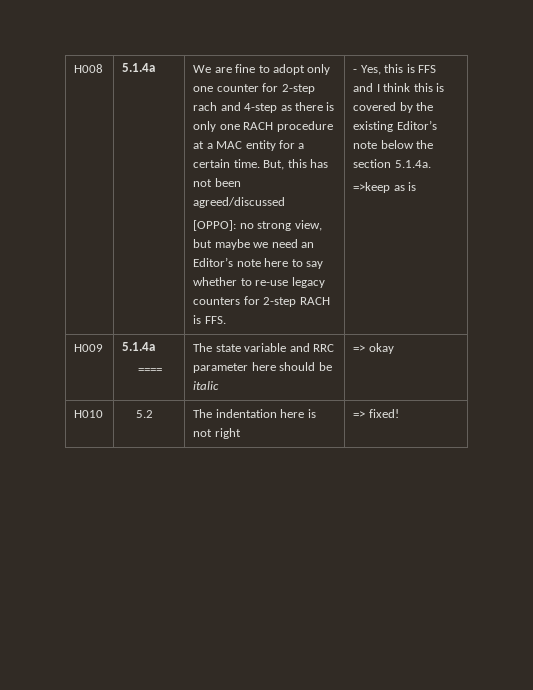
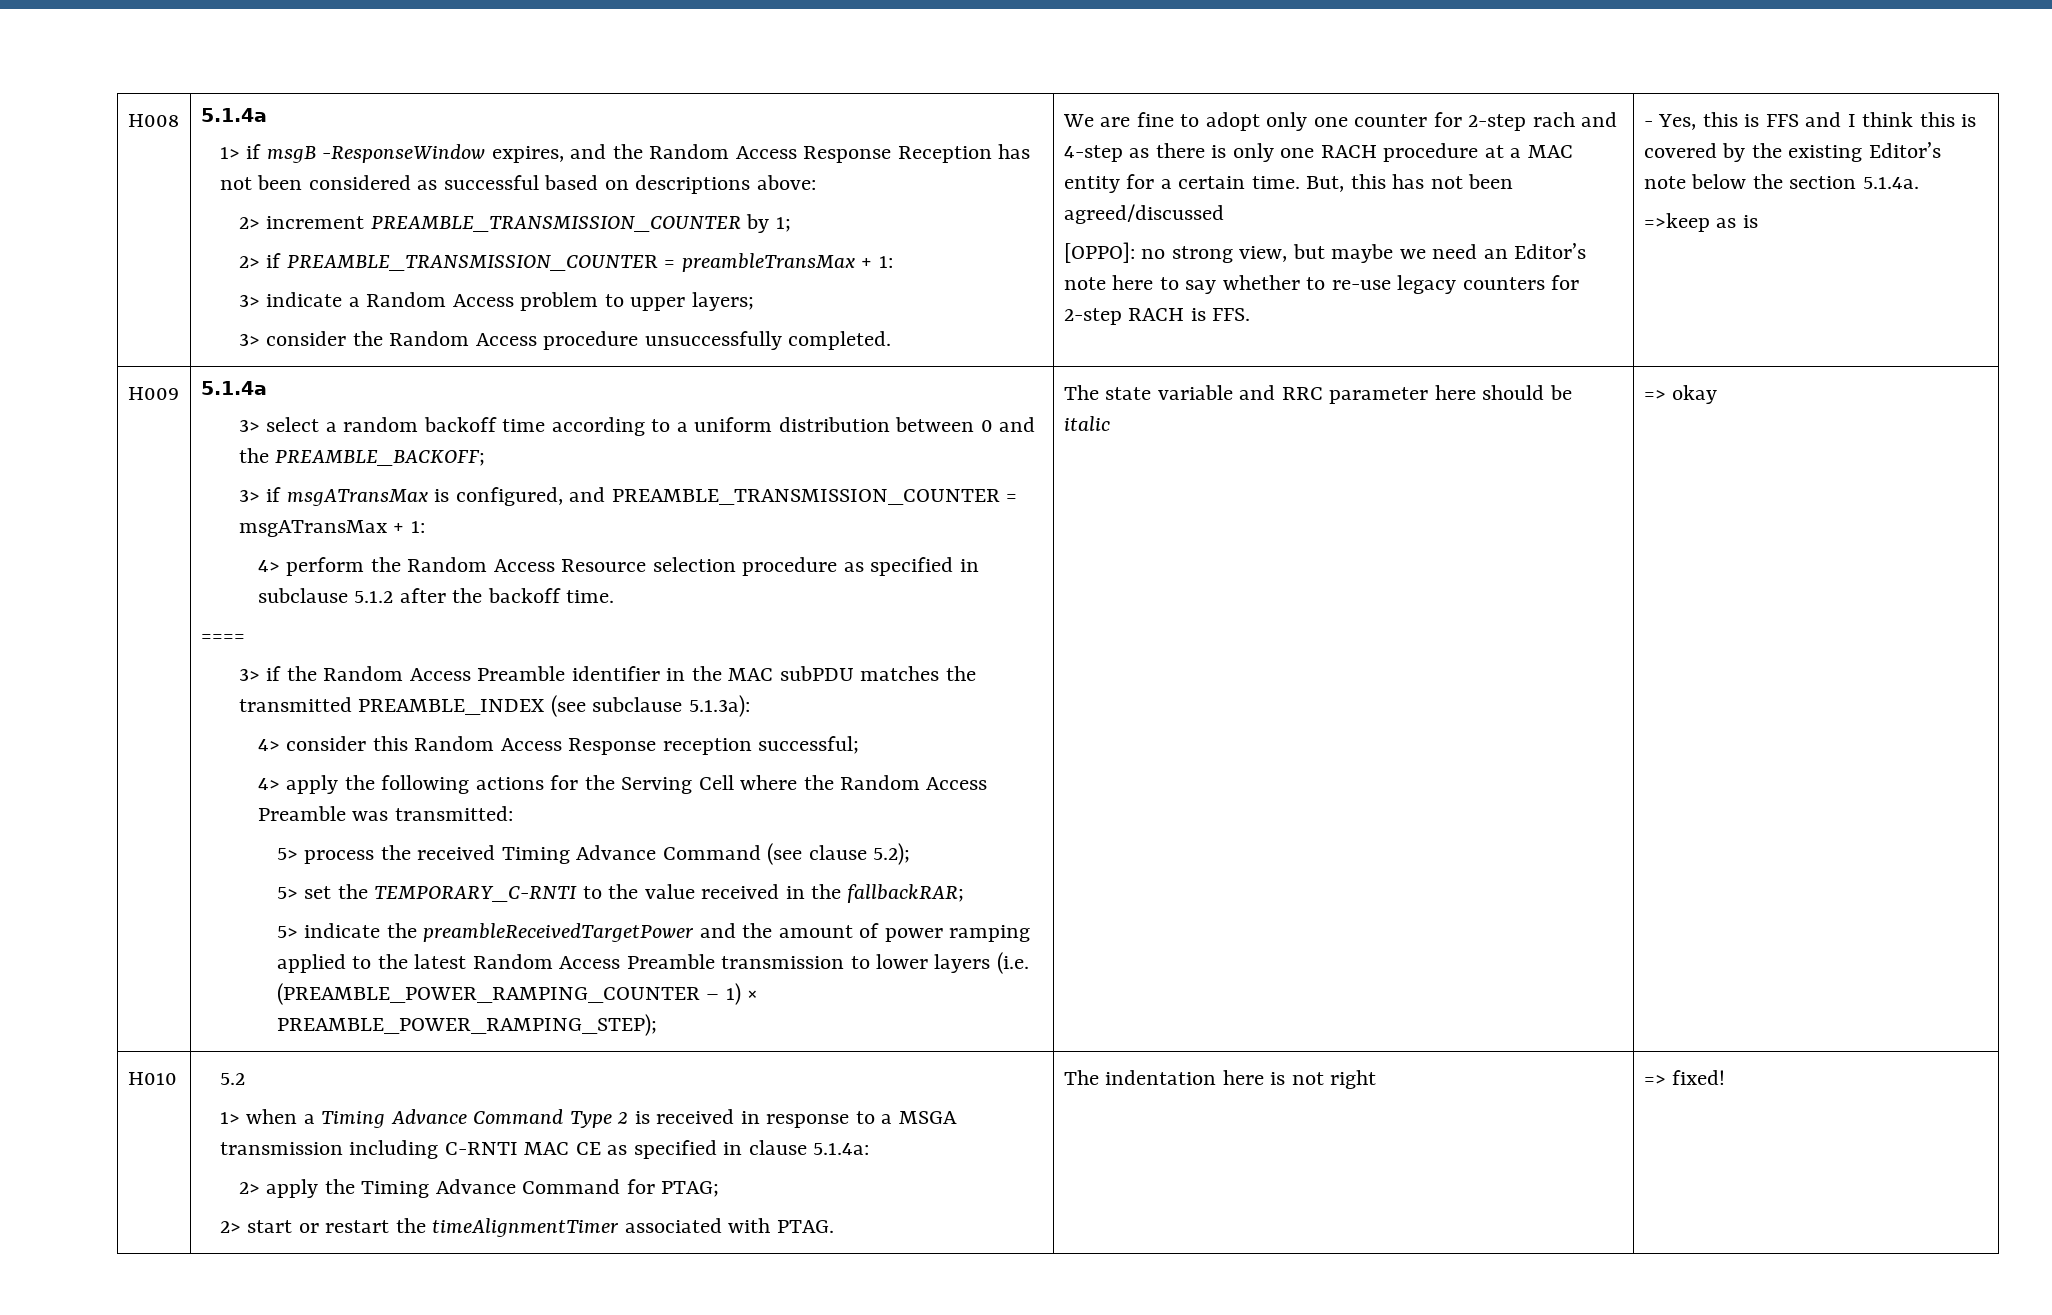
+ 1> if msgB -ResponseWindow expires, and the Random Access Response Reception has not been considered as successful based on descriptions above:
+ 2> increment PREAMBLE_TRANSMISSION_COUNTER by 1;
+ 2> if PREAMBLE_TRANSMISSION_COUNTER = preambleTransMax + 1:
+ 3> indicate a Random Access problem to upper layers;
+ 3> consider the Random Access procedure unsuccessfully completed.
+ 3> select a random backoff time according to a uniform distribution between 0 and the PREAMBLE_BACKOFF;
+ 3> if msgATransMax is configured, and PREAMBLE_TRANSMISSION_COUNTER = msgATransMax + 1:
+ 4> perform the Random Access Resource selection procedure as specified in subclause 5.1.2 after the backoff time.
  ====
+ 3> if the Random Access Preamble identifier in the MAC subPDU matches the transmitted PREAMBLE_INDEX (see subclause 5.1.3a):
+ 4> consider this Random Access Response reception successful;
+ 4> apply the following actions for the Serving Cell where the Random Access Preamble was transmitted:
+ 5> process the received Timing Advance Command (see clause 5.2);
+ 5> set the TEMPORARY_C-RNTI to the value received in the fallbackRAR;
+ 5> indicate the preambleReceivedTargetPower and the amount of power ramping applied to the latest Random Access Preamble transmission to lower layers (i.e. (PREAMBLE_POWER_RAMPING_COUNTER – 1) × PREAMBLE_POWER_RAMPING_STEP);
+ 1> when a Timing Advance Command Type 2 is received in response to a MSGA transmission including C-RNTI MAC CE as specified in clause 5.1.4a:
+ 2> apply the Timing Advance Command for PTAG;
+ 2> start or restart the timeAlignmentTimer associated with PTAG.

